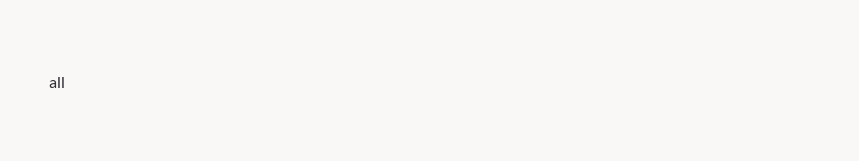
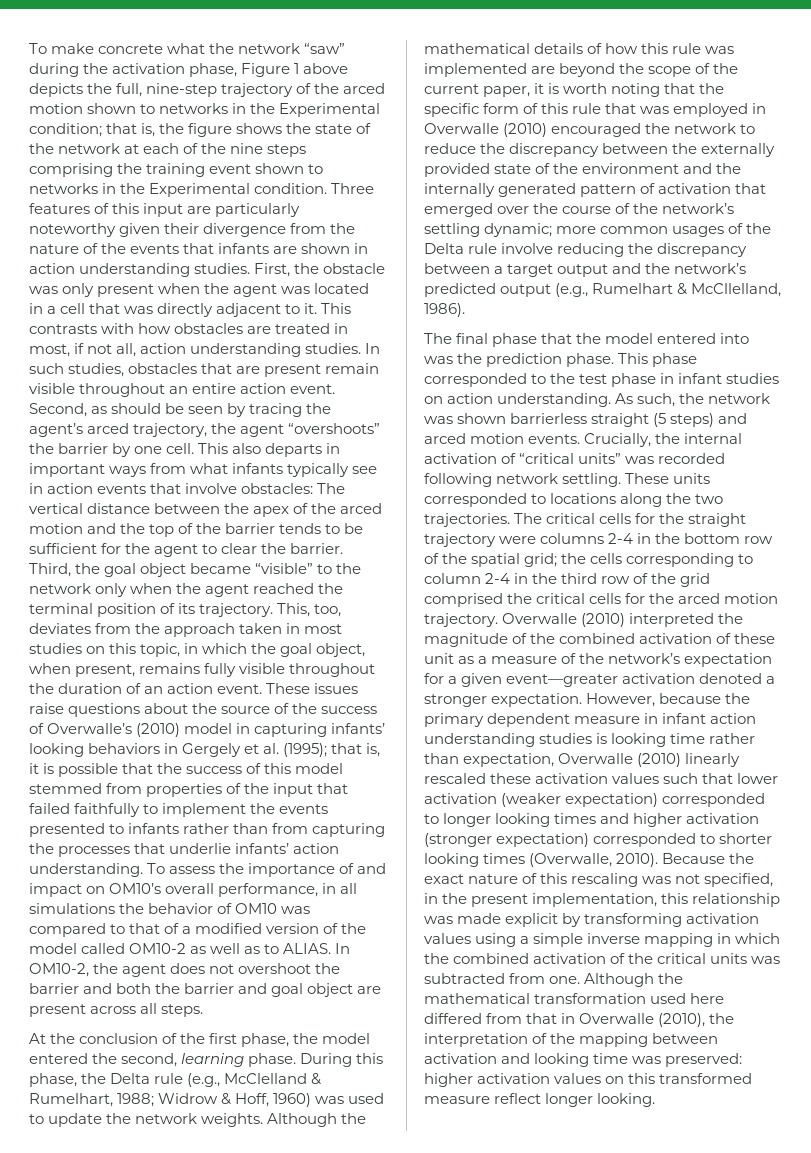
- all
+ To make concrete what the network “saw” during the activation phase, Figure 1 above depicts the full, nine-step trajectory of the arced motion shown to networks in the Experimental condition; that is, the figure shows the state of the network at each of the nine steps comprising the training event shown to networks in the Experimental condition. Three features of this input are particularly noteworthy given their divergence from the nature of the events that infants are shown in action understanding studies. First, the obstacle was only present when the agent was located in a cell that was directly adjacent to it. This contrasts with how obstacles are treated in most, if not all, action understanding studies. In such studies, obstacles that are present remain visible throughout an entire action event. Second, as should be seen by tracing the agent’s arced trajectory, the agent “overshoots” the barrier by one cell. This also departs in important ways from what infants typically see in action events that involve obstacles: The vertical distance between the apex of the arced motion and the top of the barrier tends to be sufficient for the agent to clear the barrier. Third, the goal object became “visible” to the network only when the agent reached the terminal position of its trajectory. This, too, deviates from the approach taken in most studies on this topic, in which the goal object, when present, remains fully visible throughout the duration of an action event. These issues raise questions about the source of the success of Overwalle’s (2010) model in capturing infants’ looking behaviors in Gergely et al. (1995); that is, it is possible that the success of this model stemmed from properties of the input that failed faithfully to implement the events presented to infants rather than from capturing the processes that underlie infants’ action understanding. To assess the importance of and impact on OM10’s overall performance, in all simulations the behavior of OM10 was compared to that of a modified version of the model called OM10-2 as well as to ALIAS. In OM10-2, the agent does not overshoot the barrier and both the barrier and goal object are present across all steps.
+ At the conclusion of the first phase, the model entered the second, learning phase. During this phase, the Delta rule (e.g., McClelland & Rumelhart, 1988; Widrow & Hoff, 1960) was used to update the network weights. Although the mathematical details of how this rule was implemented are beyond the scope of the current paper, it is worth noting that the specific form of this rule that was employed in Overwalle (2010) encouraged the network to reduce the discrepancy between the externally provided state of the environment and the internally generated pattern of activation that emerged over the course of the network’s settling dynamic; more common usages of the Delta rule involve reducing the discrepancy between a target output and the network’s predicted output (e.g., Rumelhart & McCllelland, 1986).
+ The final phase that the model entered into was the prediction phase. This phase corresponded to the test phase in infant studies on action understanding. As such, the network was shown barrierless straight (5 steps) and arced motion events. Crucially, the internal activation of “critical units” was recorded following network settling. These units corresponded to locations along the two trajectories. The critical cells for the straight trajectory were columns 2-4 in the bottom row of the spatial grid; the cells corresponding to column 2-4 in the third row of the grid comprised the critical cells for the arced motion trajectory. Overwalle (2010) interpreted the magnitude of the combined activation of these unit as a measure of the network’s expectation for a given event—greater activation denoted a stronger expectation. However, because the primary dependent measure in infant action understanding studies is looking time rather than expectation, Overwalle (2010) linearly rescaled these activation values such that lower activation (weaker expectation) corresponded to longer looking times and higher activation (stronger expectation) corresponded to shorter looking times (Overwalle, 2010). Because the exact nature of this rescaling was not specified, in the present implementation, this relationship was made explicit by transforming activation values using a simple inverse mapping in which the combined activation of the critical units was subtracted from one. Although the mathematical transformation used here differed from that in Overwalle (2010), the interpretation of the mapping between activation and looking time was preserved: higher activation values on this transformed measure reflect longer looking.

